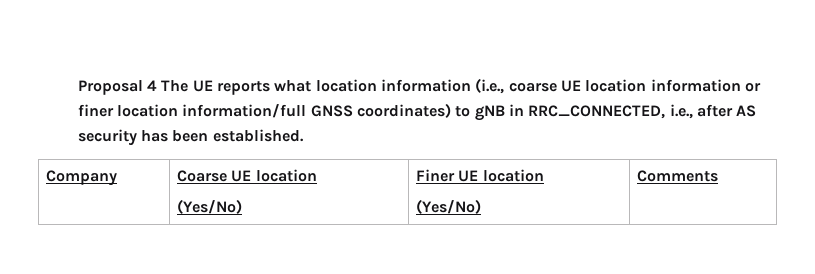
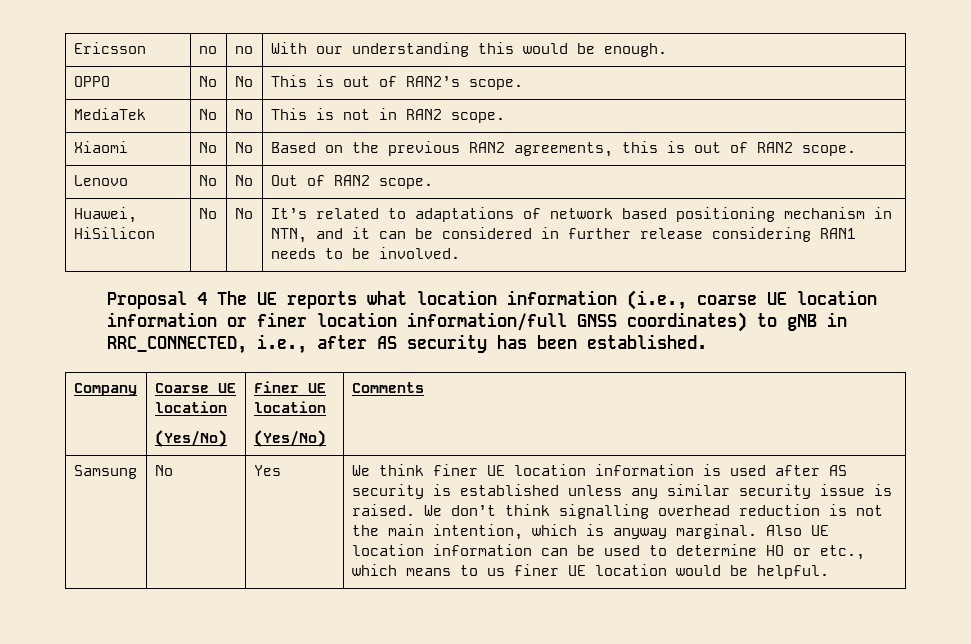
+ Ericsson | no | no | With our understanding this would be enough.
+ OPPO | No | No | This is out of RAN2’s scope.
+ MediaTek | No | No | This is not in RAN2 scope.
+ Xiaomi | No | No | Based on the previous RAN2 agreements, this is out of RAN2 scope.
+ Lenovo | No | No | Out of RAN2 scope.
+ Huawei, HiSilicon | No | No | It’s related to adaptations of network based positioning mechanism in NTN, and it can be considered in further release considering RAN1 needs to be involved.
+ Samsung | No | Yes | We think finer UE location information is used after AS security is established unless any similar security issue is raised. We don’t think signalling overhead reduction is not the main intention, which is anyway marginal. Also UE location information can be used to determine HO or etc., which means to us finer UE location would be helpful.

